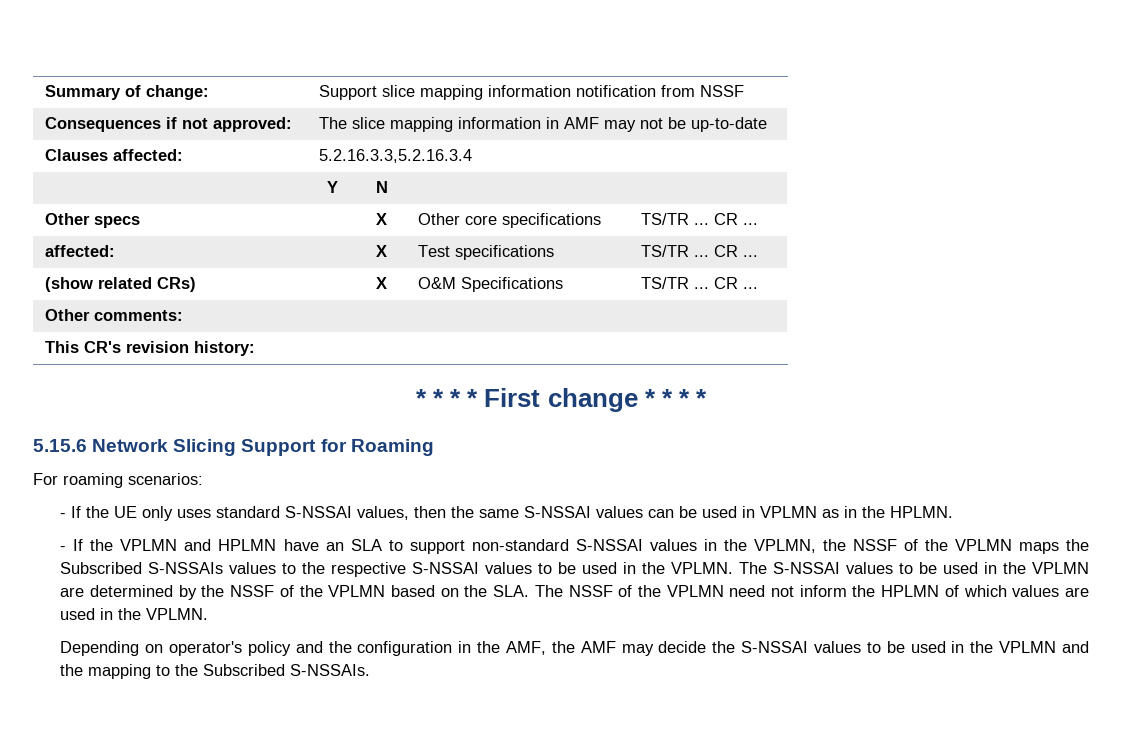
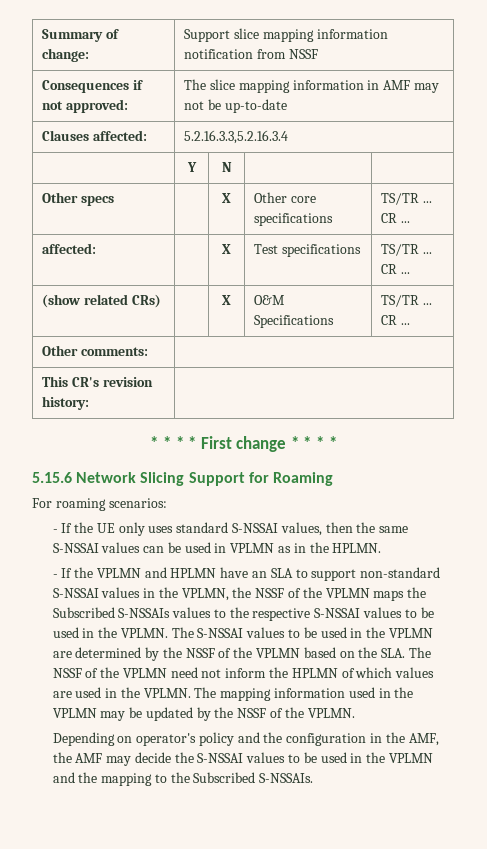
+ The mapping information used in the VPLMN may be updated by the NSSF of the VPLMN.

